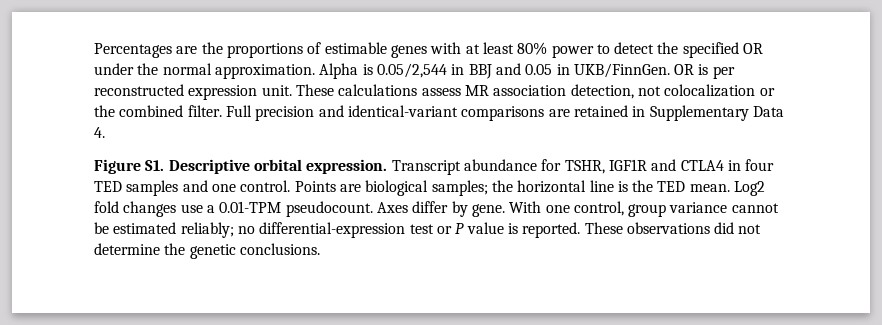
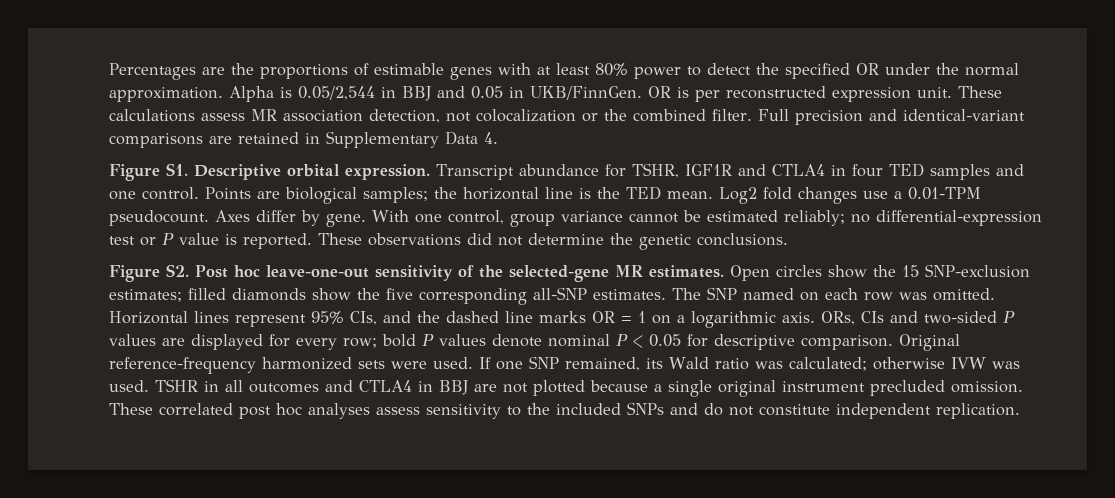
+ Figure S2. Post hoc leave-one-out sensitivity of the selected-gene MR estimates. Open circles show the 15 SNP-exclusion estimates; filled diamonds show the five corresponding all-SNP estimates. The SNP named on each row was omitted. Horizontal lines represent 95% CIs, and the dashed line marks OR = 1 on a logarithmic axis. ORs, CIs and two-sided P values are displayed for every row; bold P values denote nominal P < 0.05 for descriptive comparison. Original reference-frequency harmonized sets were used. If one SNP remained, its Wald ratio was calculated; otherwise IVW was used. TSHR in all outcomes and CTLA4 in BBJ are not plotted because a single original instrument precluded omission. These correlated post hoc analyses assess sensitivity to the included SNPs and do not constitute independent replication.

